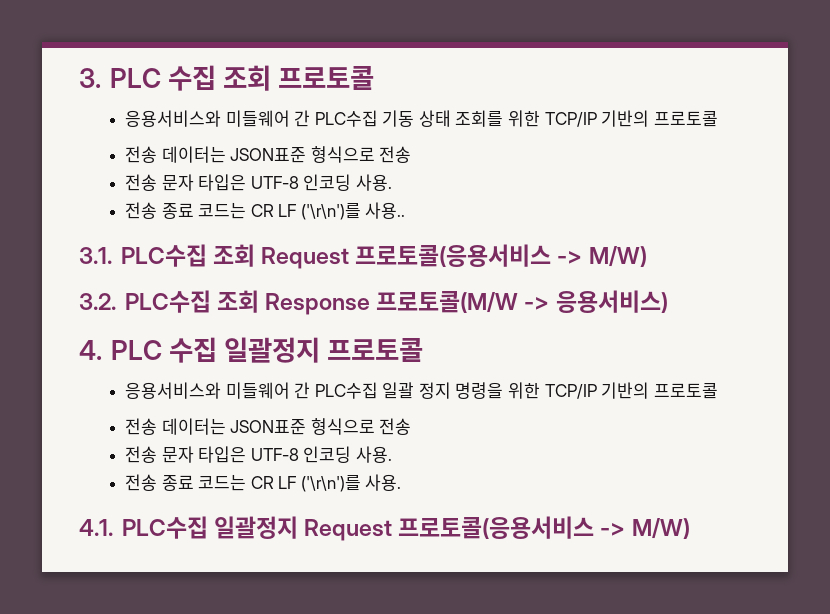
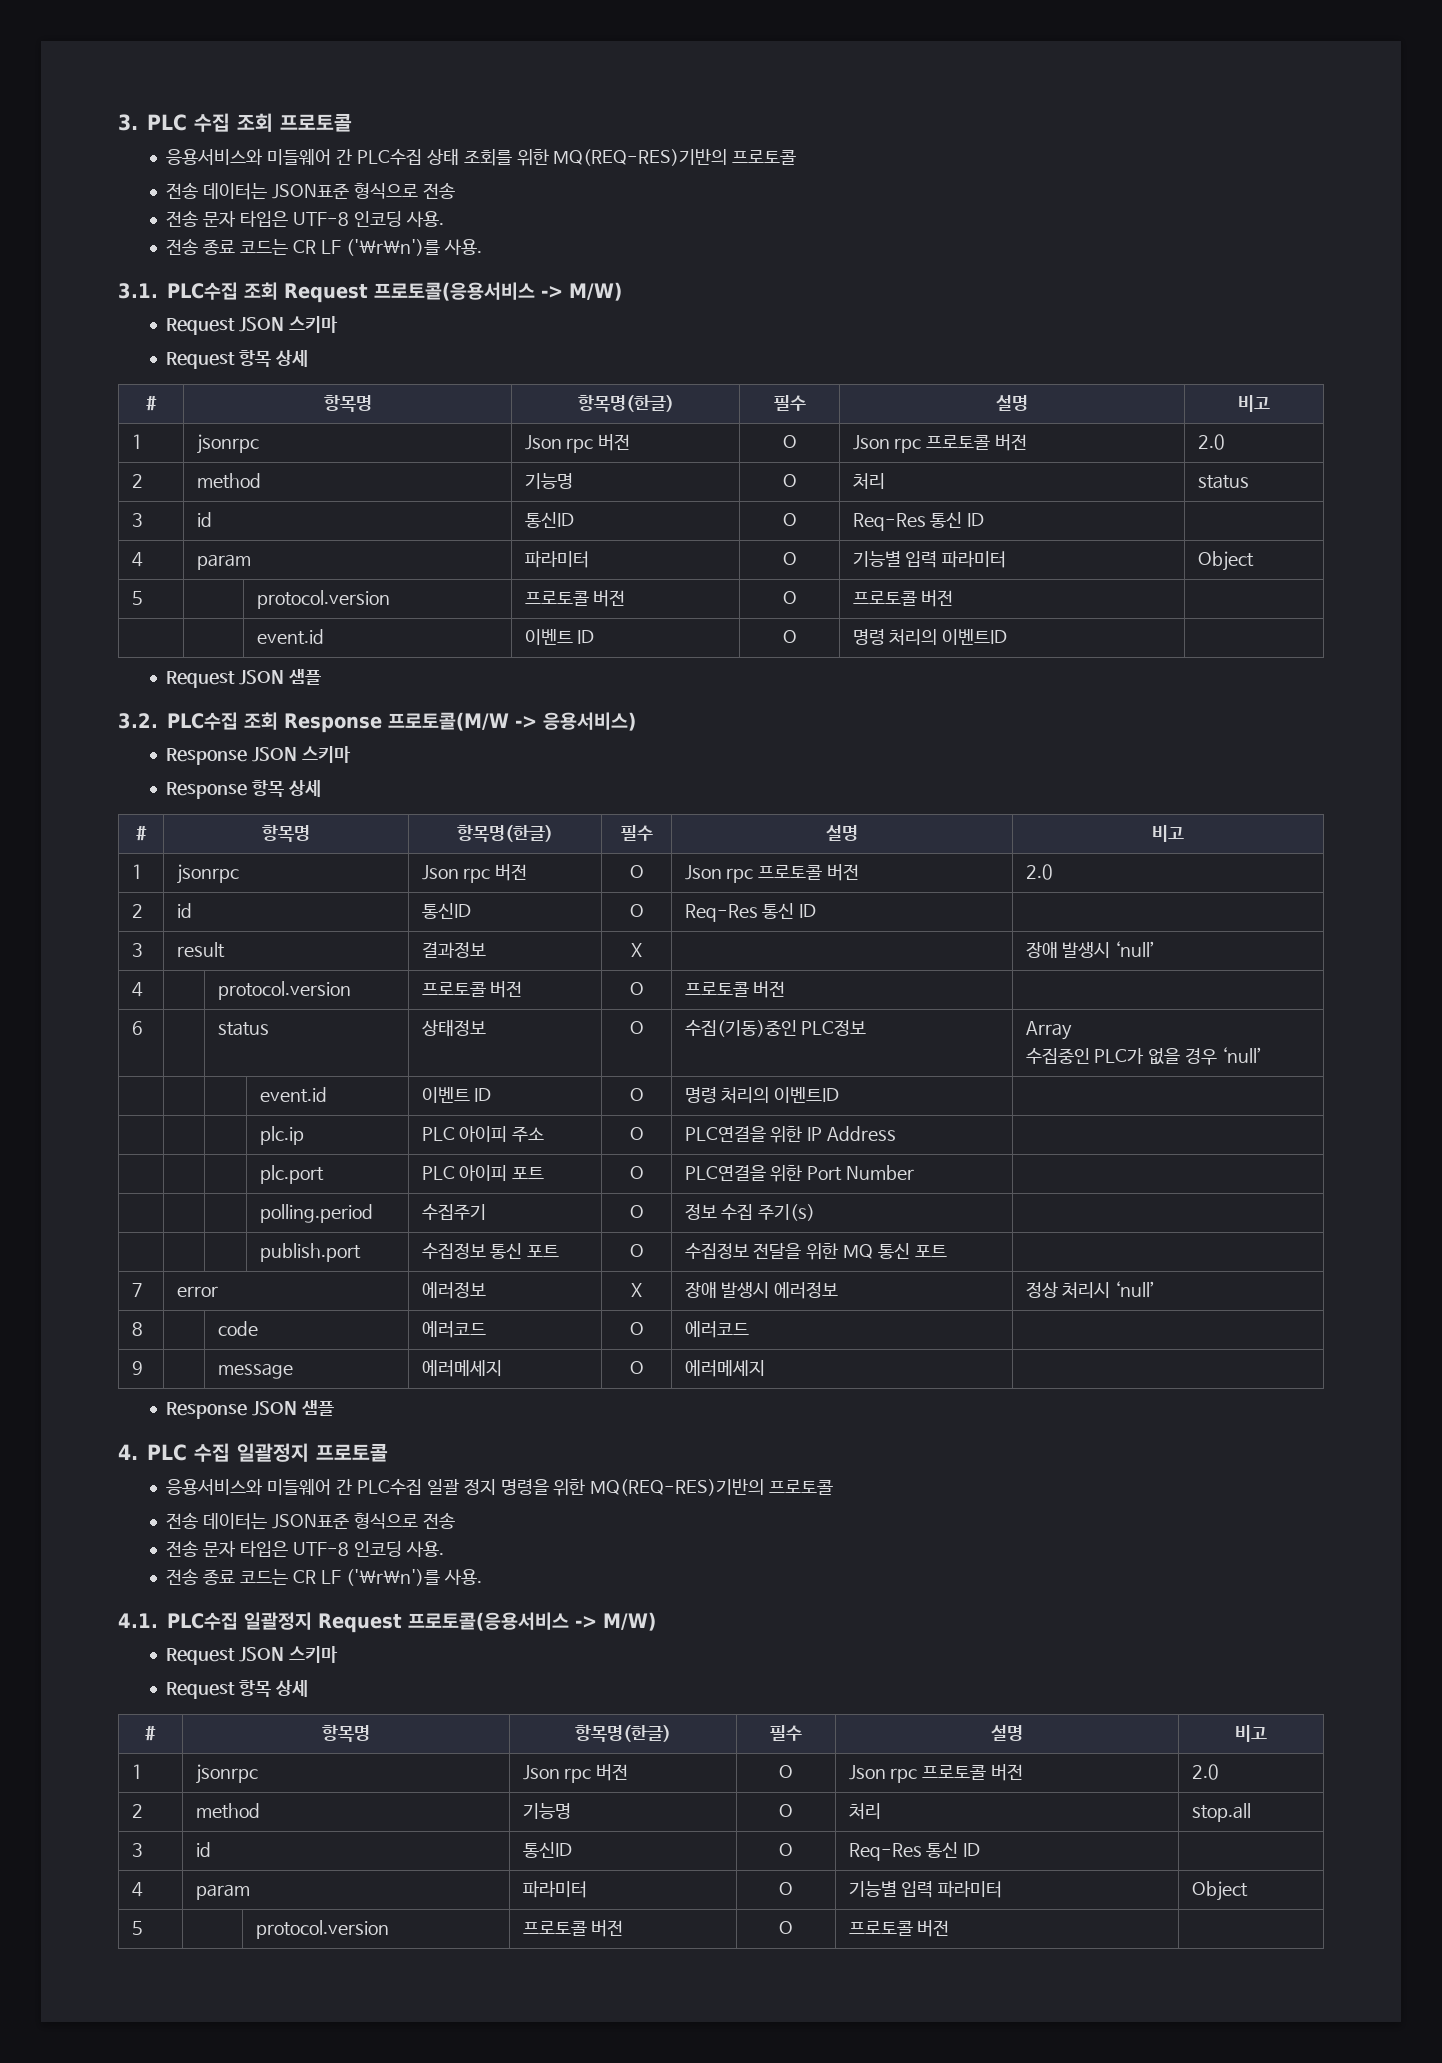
- 응용서비스와 미들웨어 간 PLC수집 기동 상태 조회를 위한 TCP/IP 기반의 프로토콜
+ 응용서비스와 미들웨어 간 PLC수집 상태 조회를 위한 MQ(REQ-RES)기반의 프로토콜
  전송 데이터는 JSON표준 형식으로 전송
  전송 문자 타입은 UTF-8 인코딩 사용.
- 전송 종료 코드는 CR LF ('\r\n')를 사용..
+ 전송 종료 코드는 CR LF ('\r\n')를 사용.
  3.1. PLC수집 조회 Request 프로토콜(응용서비스 -> M/W)
+ Request JSON 스키마
+ Request 항목 상세
+ # | 항목명 | 항목명(한글) | 필수 | 설명 | 비고
+ 1 | jsonrpc | Json rpc 버전 | O | Json rpc 프로토콜 버전 | 2.0
+ 2 | method | 기능명 | O | 처리 | status
+ 3 | id | 통신ID | O | Req-Res 통신 ID |
+ 4 | param | 파라미터 | O | 기능별 입력 파라미터 | Object
+ 5 | | protocol.version | 프로토콜 버전 | O | 프로토콜 버전 |
+ | | event.id | 이벤트 ID | O | 명령 처리의 이벤트ID |
+ Request JSON 샘플
+ Response JSON 스키마
+ Response 항목 상세
+ # | 항목명 | 항목명(한글) | 필수 | 설명 | 비고
+ 1 | jsonrpc | Json rpc 버전 | O | Json rpc 프로토콜 버전 | 2.0
+ 2 | id | 통신ID | O | Req-Res 통신 ID |
+ 3 | result | 결과정보 | X | | 장애 발생시 ‘null’
+ 4 | | protocol.version | 프로토콜 버전 | O | 프로토콜 버전 |
+ 6 | | status | 상태정보 | O | 수집(기동)중인 PLC정보 | Array
+ 수집중인 PLC가 없을 경우 ‘null’
+ | | | event.id | 이벤트 ID | O | 명령 처리의 이벤트ID |
+ | | | plc.ip | PLC 아이피 주소 | O | PLC연결을 위한 IP Address |
+ | | | plc.port | PLC 아이피 포트 | O | PLC연결을 위한 Port Number |
+ | | | polling.period | 수집주기 | O | 정보 수집 주기(s) |
+ | | | publish.port | 수집정보 통신 포트 | O | 수집정보 전달을 위한 MQ 통신 포트 |
+ 7 | error | 에러정보 | X | 장애 발생시 에러정보 | 정상 처리시 ‘null’
+ 8 | | code | 에러코드 | O | 에러코드 |
+ 9 | | message | 에러메세지 | O | 에러메세지 |
+ Response JSON 샘플
- 응용서비스와 미들웨어 간 PLC수집 일괄 정지 명령을 위한 TCP/IP 기반의 프로토콜
+ 응용서비스와 미들웨어 간 PLC수집 일괄 정지 명령을 위한 MQ(REQ-RES)기반의 프로토콜
  4.1. PLC수집 일괄정지 Request 프로토콜(응용서비스 -> M/W)
+ Request JSON 스키마
+ Request 항목 상세
+ # | 항목명 | 항목명(한글) | 필수 | 설명 | 비고
+ 1 | jsonrpc | Json rpc 버전 | O | Json rpc 프로토콜 버전 | 2.0
+ 2 | method | 기능명 | O | 처리 | stop.all
+ 3 | id | 통신ID | O | Req-Res 통신 ID |
+ 4 | param | 파라미터 | O | 기능별 입력 파라미터 | Object
+ 5 | | protocol.version | 프로토콜 버전 | O | 프로토콜 버전 |

